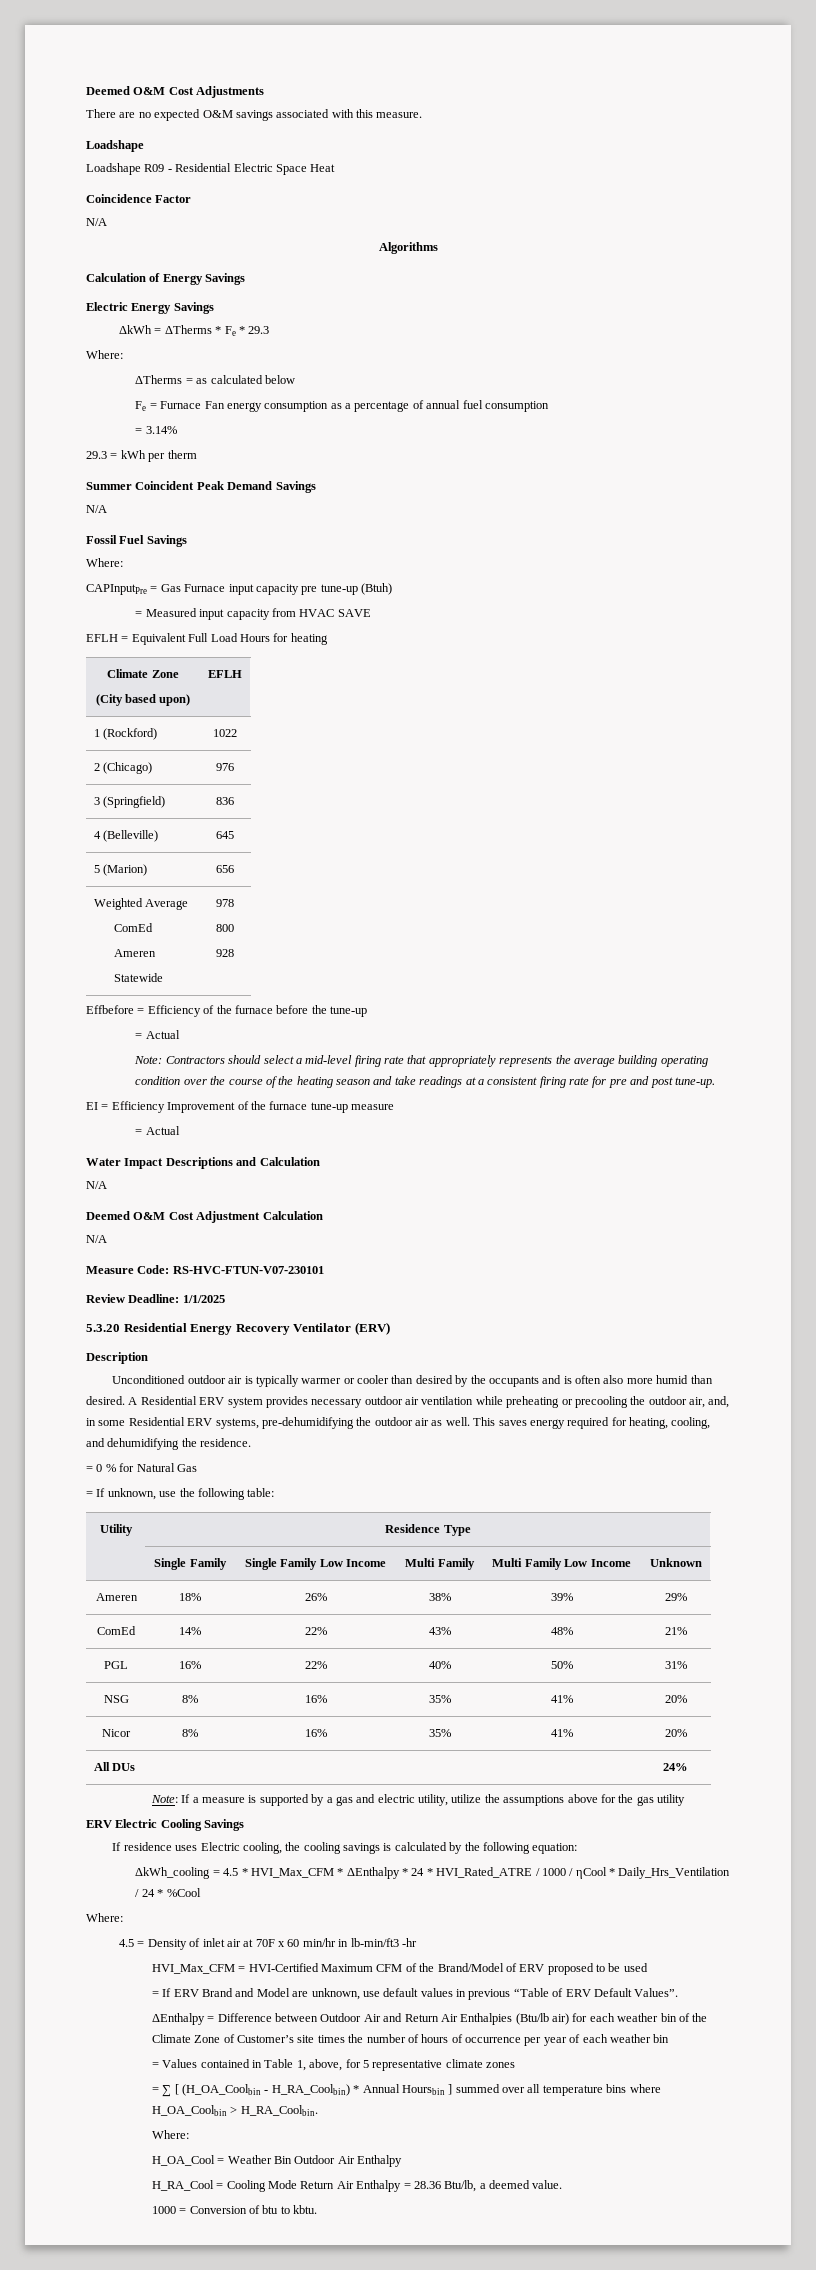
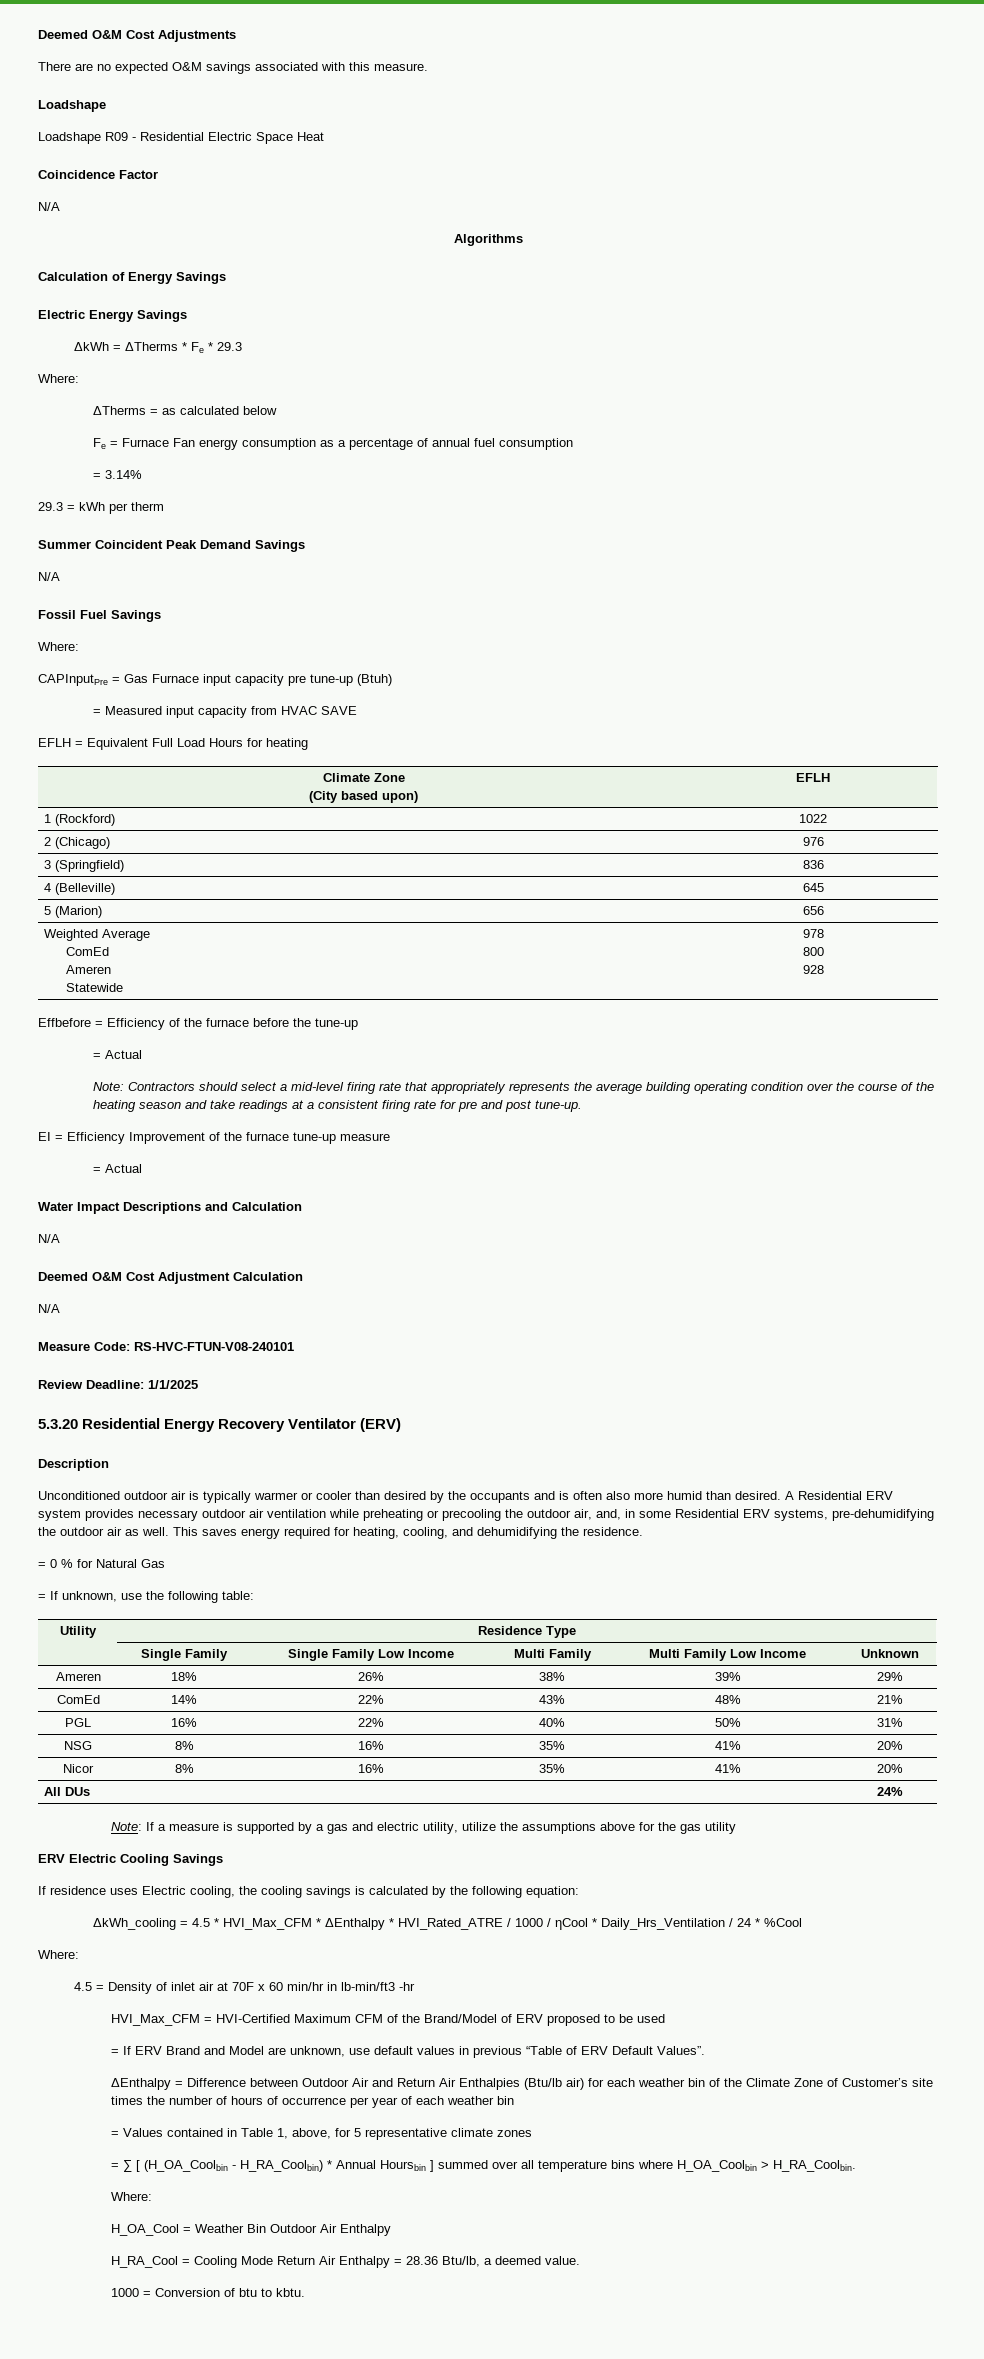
- Measure Code: RS-HVC-FTUN-V07-230101
+ Measure Code: RS-HVC-FTUN-V08-240101
- ΔkWh_cooling = 4.5 * HVI_Max_CFM * ΔEnthalpy * 24 * HVI_Rated_ATRE / 1000 / ηCool * Daily_Hrs_Ventilation / 24 * %Cool
+ ΔkWh_cooling = 4.5 * HVI_Max_CFM * ΔEnthalpy * HVI_Rated_ATRE / 1000 / ηCool * Daily_Hrs_Ventilation / 24 * %Cool

